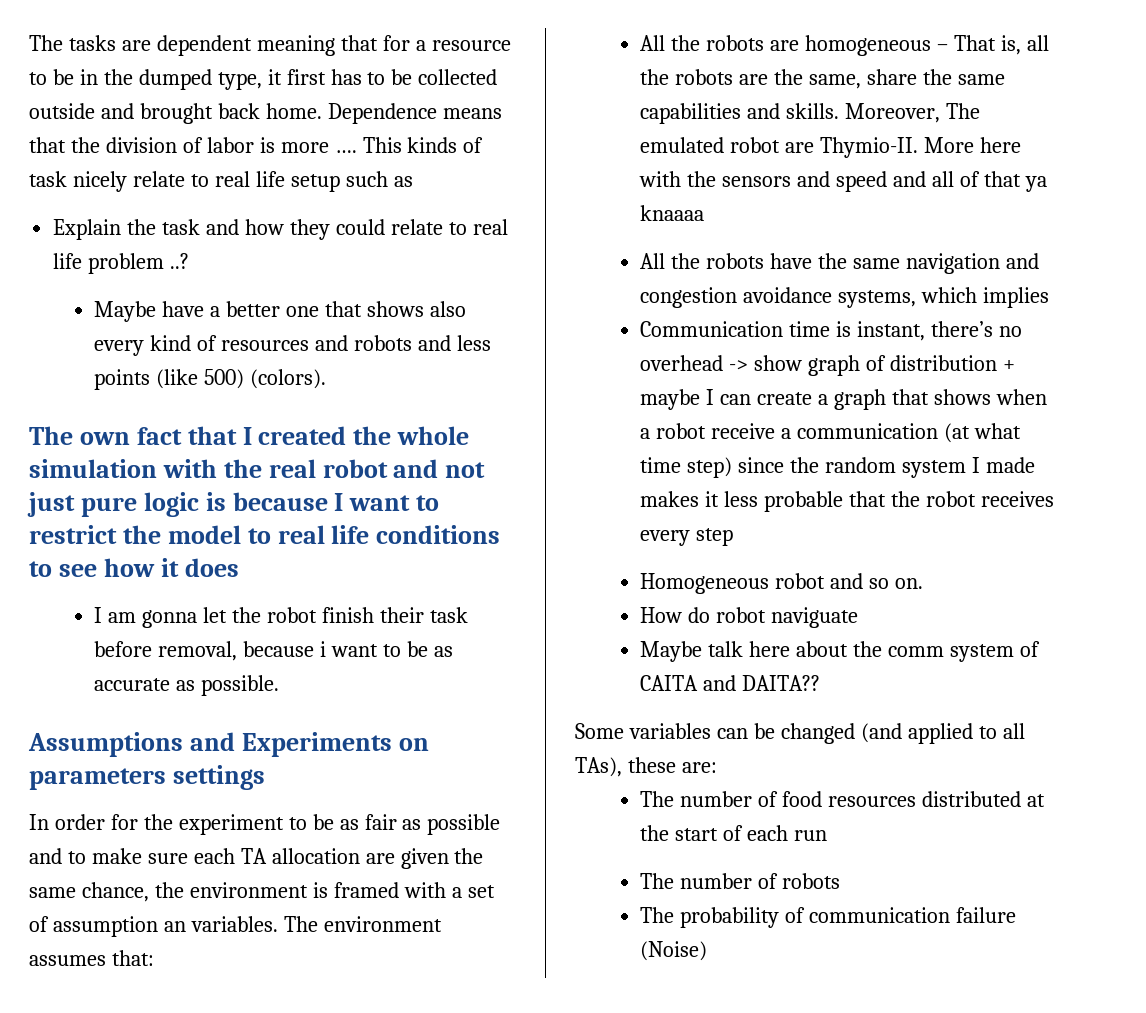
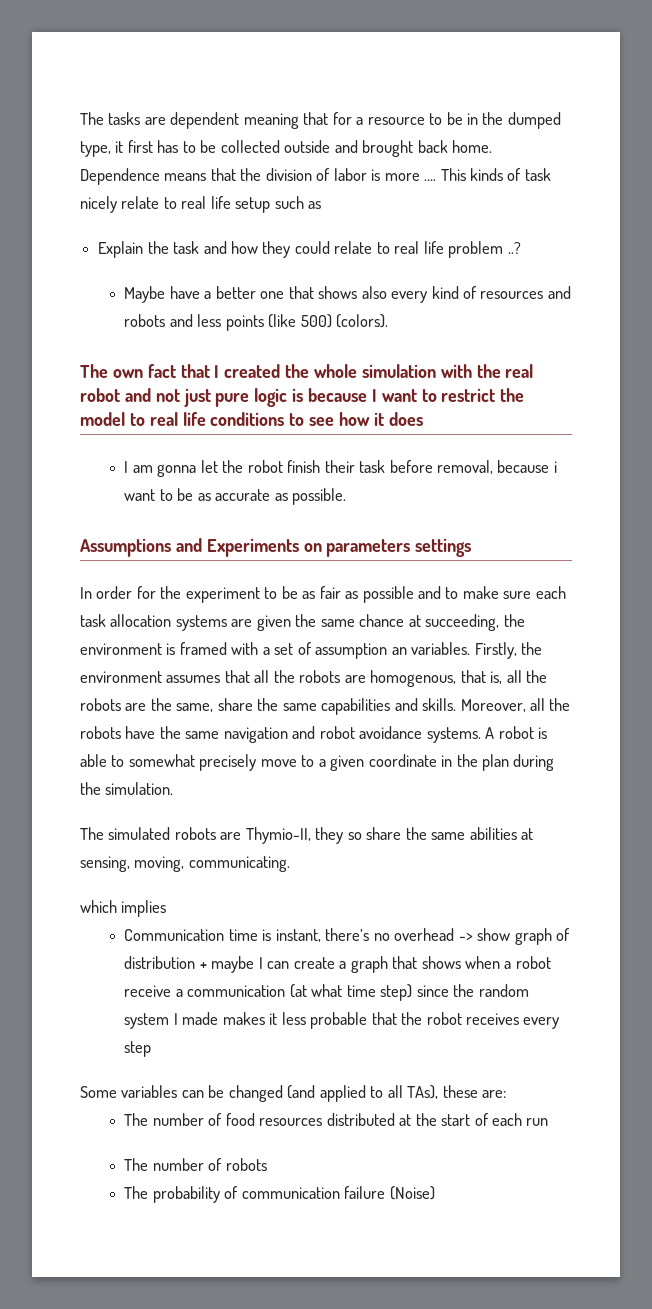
- In order for the experiment to be as fair as possible and to make sure each TA allocation are given the same chance, the environment is framed with a set of assumption an variables.
+ In order for the experiment to be as fair as possible and to make sure each task allocation systems are given the same chance at succeeding, the environment is framed with a set of assumption an variables.
- The environment assumes that:
- All the robots are homogeneous – That is, all the robots are the same, share the same capabilities and skills.
+ Firstly, the environment assumes that all the robots are homogenous, that is, all the robots are the same, share the same capabilities and skills.
- Moreover, The emulated robot are Thymio-II. More here with the sensors and speed and all of that ya knaaaa
- All the robots have the same navigation and congestion avoidance systems, which implies
+ Moreover, all the robots have the same navigation and robot avoidance systems. A robot is able to somewhat precisely move to a given coordinate in the plan during the simulation.
+ The simulated robots are Thymio-II, they so share the same abilities at sensing, moving, communicating.
+ which implies
- Homogeneous robot and so on.
- How do robot naviguate
- Maybe talk here about the comm system of CAITA and DAITA??

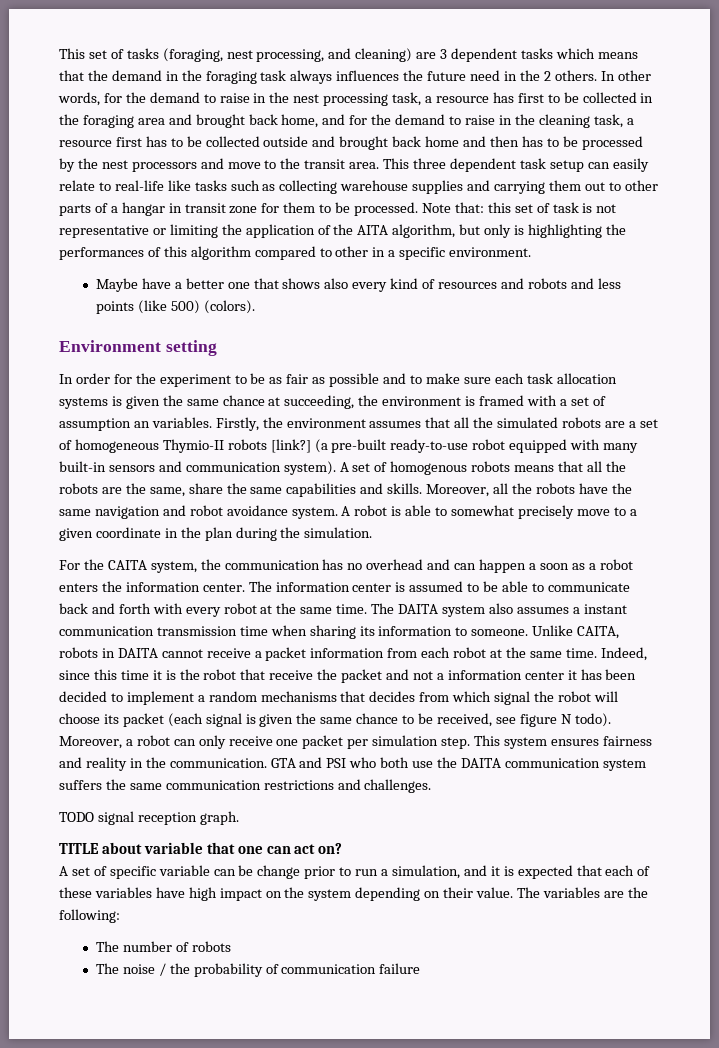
- The tasks are dependent meaning that for a resource to be in the dumped type, it first has to be collected outside and brought back home. Dependence means that the division of labor is more …. This kinds of task nicely relate to real life setup such as
- Explain the task and how they could relate to real life problem ..?
+ This set of tasks (foraging, nest processing, and cleaning) are 3 dependent tasks which means that the demand in the foraging task always influences the future need in the 2 others. In other words, for the demand to raise in the nest processing task, a resource has first to be collected in the foraging area and brought back home, and for the demand to raise in the cleaning task, a resource first has to be collected outside and brought back home and then has to be processed by the nest processors and move to the transit area. This three dependent task setup can easily relate to real-life like tasks such as collecting warehouse supplies and carrying them out to other parts of a hangar in transit zone for them to be processed. Note that: this set of task is not representative or limiting the application of the AITA algorithm, but only is highlighting the performances of this algorithm compared to other in a specific environment.
- The own fact that I created the whole simulation with the real robot and not just pure logic is because I want to restrict the model to real life conditions to see how it does
- I am gonna let the robot finish their task before removal, because i want to be as accurate as possible.
- Assumptions and Experiments on parameters settings
+ Environment setting
- In order for the experiment to be as fair as possible and to make sure each task allocation systems are given the same chance at succeeding, the environment is framed with a set of assumption an variables.
+ In order for the experiment to be as fair as possible and to make sure each task allocation systems is given the same chance at succeeding, the environment is framed with a set of assumption an variables.
- Firstly, the environment assumes that all the robots are homogenous, that is, all the robots are the same, share the same capabilities and skills.
+ Firstly, the environment assumes that all the simulated robots are a set of homogeneous Thymio-II robots [link?] (a pre-built ready-to-use robot equipped with many built-in sensors and communication system). A set of homogenous robots means that all the robots are the same, share the same capabilities and skills.
- Moreover, all the robots have the same navigation and robot avoidance systems.
+ Moreover, all the robots have the same navigation and robot avoidance system.
- The simulated robots are Thymio-II, they so share the same abilities at sensing, moving, communicating.
- which implies
- Communication time is instant, there’s no overhead -> show graph of distribution + maybe I can create a graph that shows when a robot receive a communication (at what time step) since the random system I made makes it less probable that the robot receives every step
- Some variables can be changed (and applied to all TAs), these are:
- The number of food resources distributed at the start of each run
+ For the CAITA system, the communication has no overhead and can happen a soon as a robot enters the information center. The information center is assumed to be able to communicate back and forth with every robot at the same time. The DAITA system also assumes a instant communication transmission time when sharing its information to someone. Unlike CAITA, robots in DAITA cannot receive a packet information from each robot at the same time. Indeed, since this time it is the robot that receive the packet and not a information center it has been decided to implement a random mechanisms that decides from which signal the robot will choose its packet (each signal is given the same chance to be received, see figure N todo). Moreover, a robot can only receive one packet per simulation step. This system ensures fairness and reality in the communication. GTA and PSI who both use the DAITA communication system suffers the same communication restrictions and challenges.
+ TODO signal reception graph.
+ TITLE about variable that one can act on?
+ A set of specific variable can be change prior to run a simulation, and it is expected that each of these variables have high impact on the system depending on their value. The variables are the following:
- The probability of communication failure (Noise)
+ The noise / the probability of communication failure

